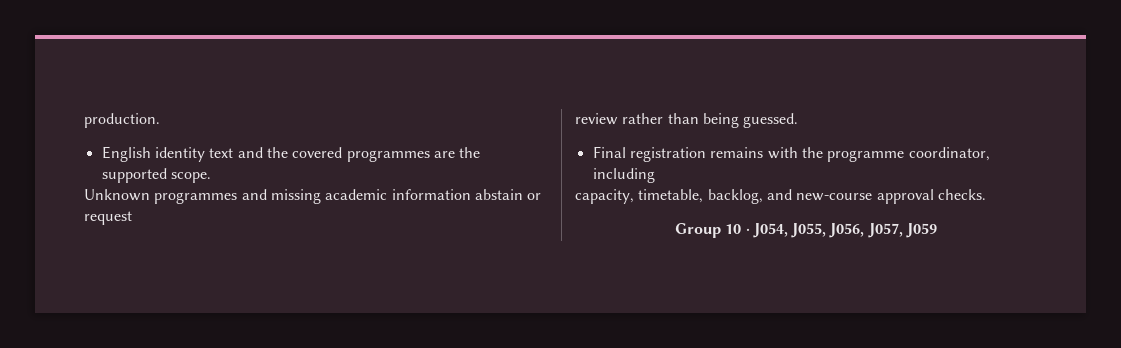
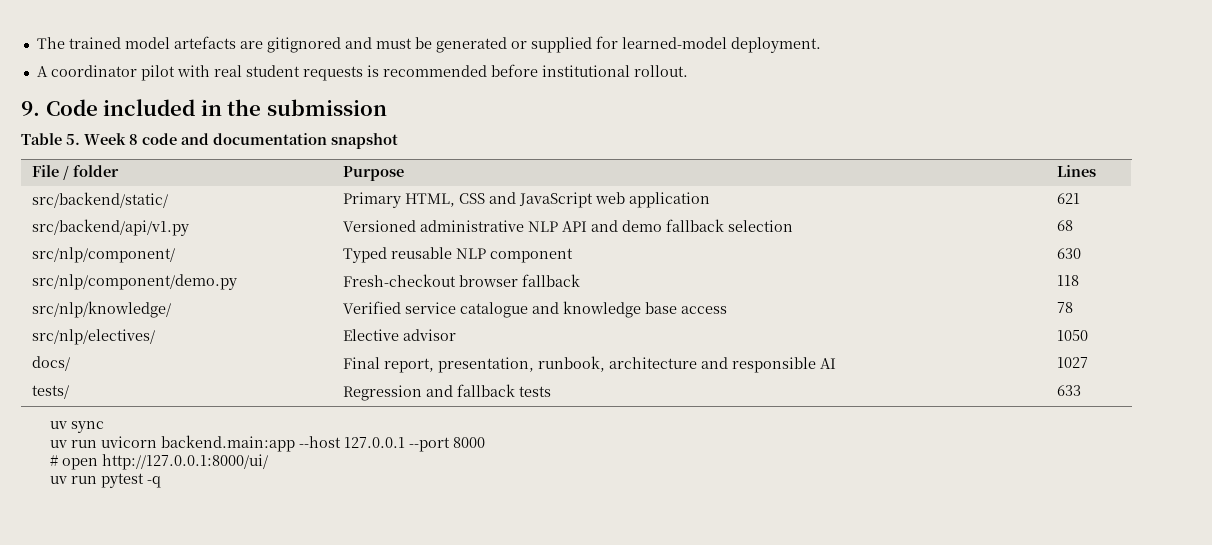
- production.
- English identity text and the covered programmes are the supported scope.
- Unknown programmes and missing academic information abstain or request
- review rather than being guessed.
- Final registration remains with the programme coordinator, including
- capacity, timetable, backlog, and new-course approval checks.
- Group 10 · J054, J055, J056, J057, J059
+ The trained model artefacts are gitignored and must be generated or supplied for learned-model deployment.
+ A coordinator pilot with real student requests is recommended before institutional rollout.
+ 9. Code included in the submission
+ Table 5. Week 8 code and documentation snapshot
+ File / folder | Purpose | Lines
+ src/backend/static/ | Primary HTML, CSS and JavaScript web application | 621
+ src/backend/api/v1.py | Versioned administrative NLP API and demo fallback selection | 68
+ src/nlp/component/ | Typed reusable NLP component | 630
+ src/nlp/component/demo.py | Fresh-checkout browser fallback | 118
+ src/nlp/knowledge/ | Verified service catalogue and knowledge base access | 78
+ src/nlp/electives/ | Elective advisor | 1050
+ docs/ | Final report, presentation, runbook, architecture and responsible AI | 1027
+ tests/ | Regression and fallback tests | 633
+ uv sync
+ uv run uvicorn backend.main:app --host 127.0.0.1 --port 8000
+ # open http://127.0.0.1:8000/ui/
+ uv run pytest -q

